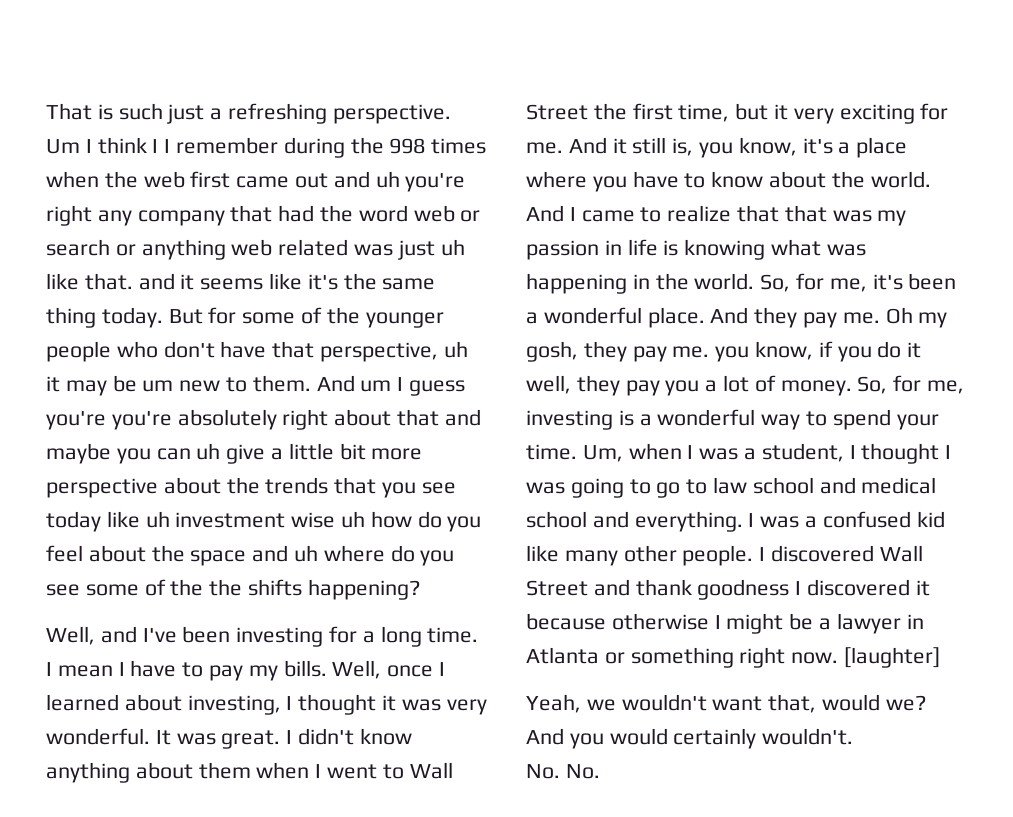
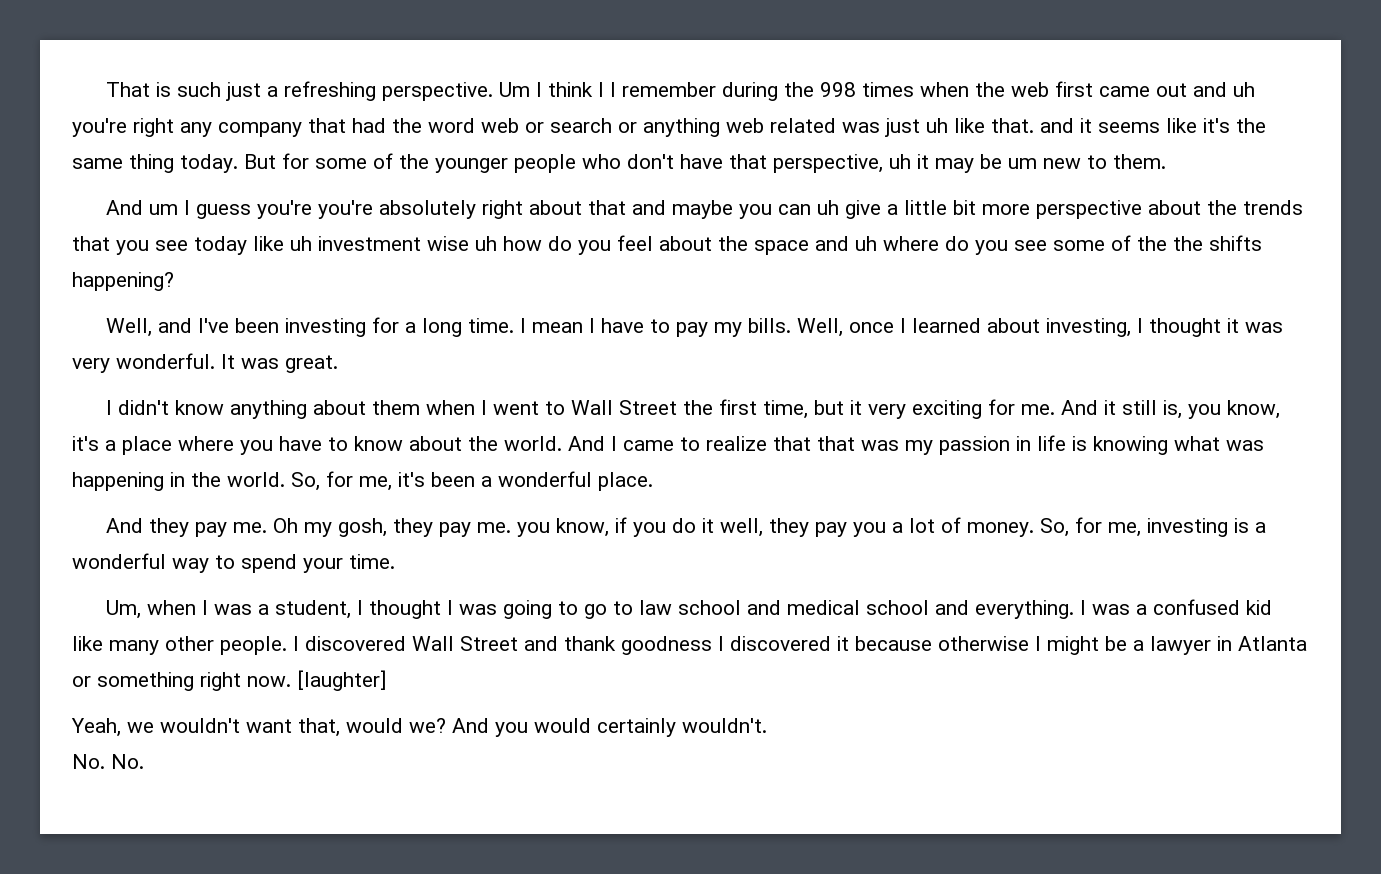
- But for some of the younger people who don't have that perspective, uh it may be um new to them. And um I guess you're you're absolutely right about that and maybe you can uh give a little bit more perspective about the trends that you see today like uh investment wise uh how do you feel about the space and uh where do you see some of the the shifts happening?
+ But for some of the younger people who don't have that perspective, uh it may be um new to them.
+ And um I guess you're you're absolutely right about that and maybe you can uh give a little bit more perspective about the trends that you see today like uh investment wise uh how do you feel about the space and uh where do you see some of the the shifts happening?
- It was great. I didn't know anything about them when I went to Wall Street the first time, but it very exciting for me.
+ It was great.
+ I didn't know anything about them when I went to Wall Street the first time, but it very exciting for me.
- So, for me, it's been a wonderful place. And they pay me.
+ So, for me, it's been a wonderful place.
+ And they pay me.
- So, for me, investing is a wonderful way to spend your time. Um, when I was a student, I thought I was going to go to law school and medical school and everything.
+ So, for me, investing is a wonderful way to spend your time.
+ Um, when I was a student, I thought I was going to go to law school and medical school and everything.

